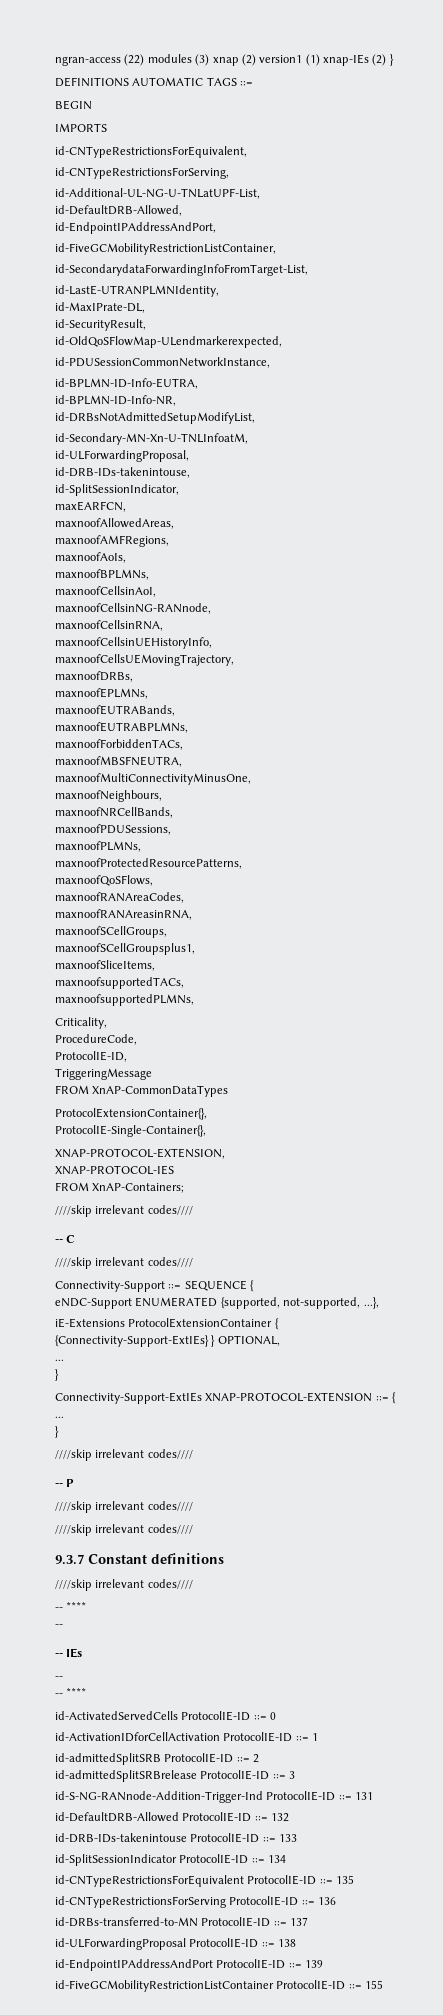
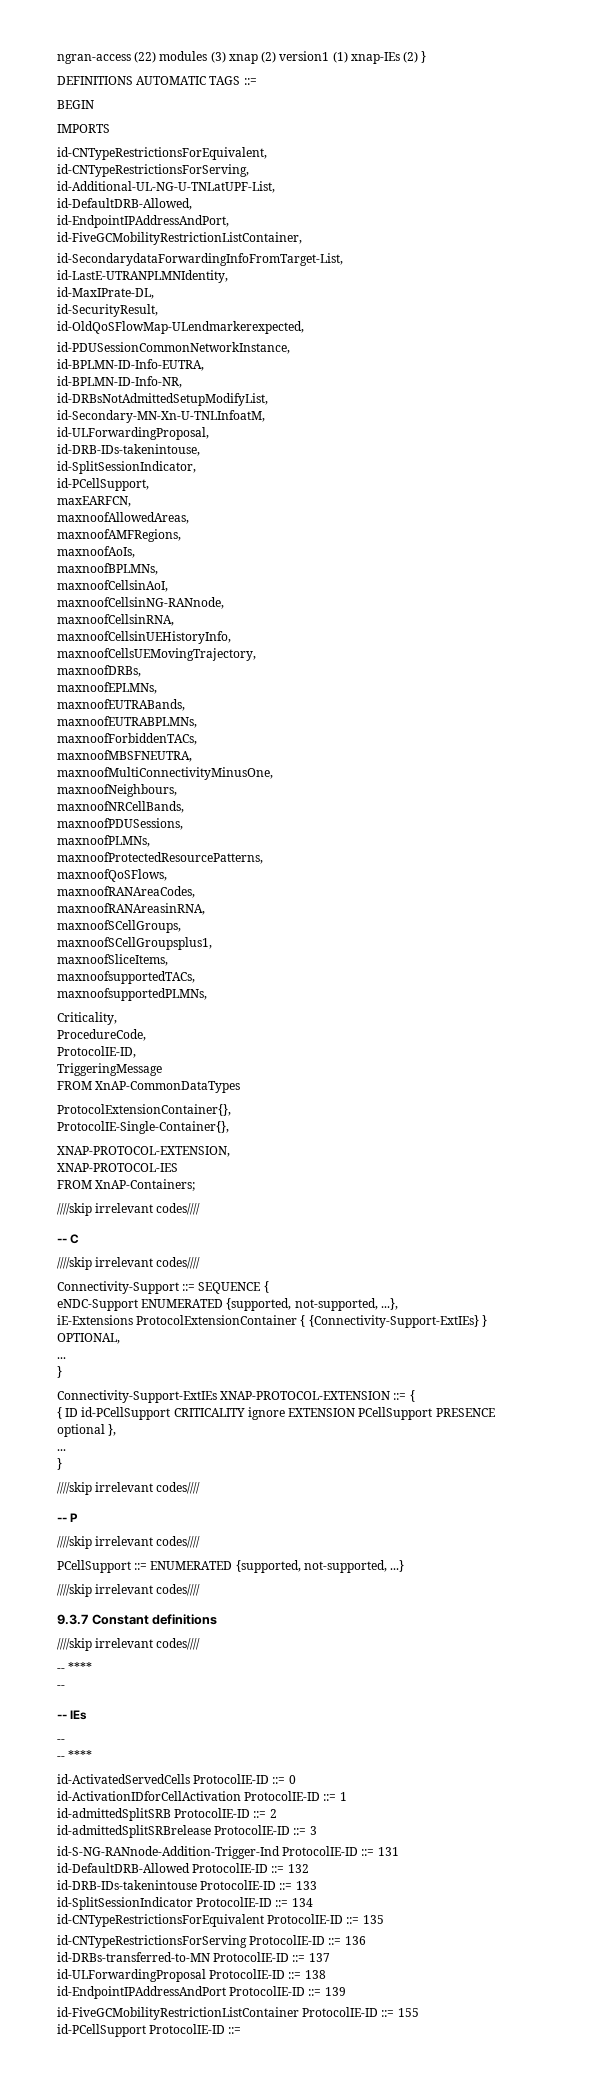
+ id-PCellSupport,
+ { ID id-PCellSupport CRITICALITY ignore EXTENSION PCellSupport PRESENCE optional },
+ PCellSupport ::= ENUMERATED {supported, not-supported, ...}
+ id-PCellSupport ProtocolIE-ID ::=

